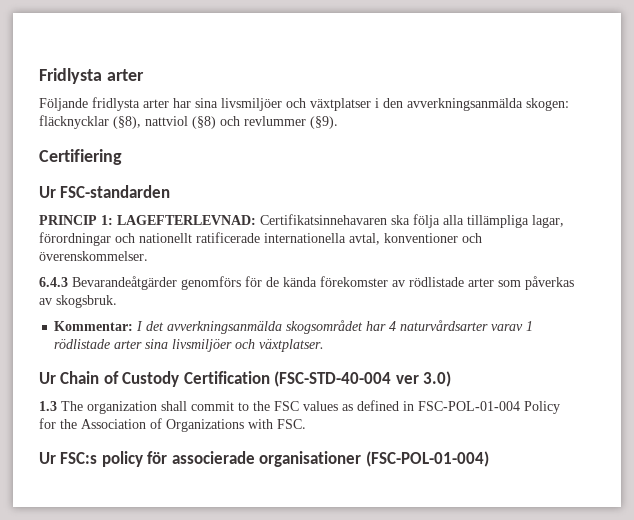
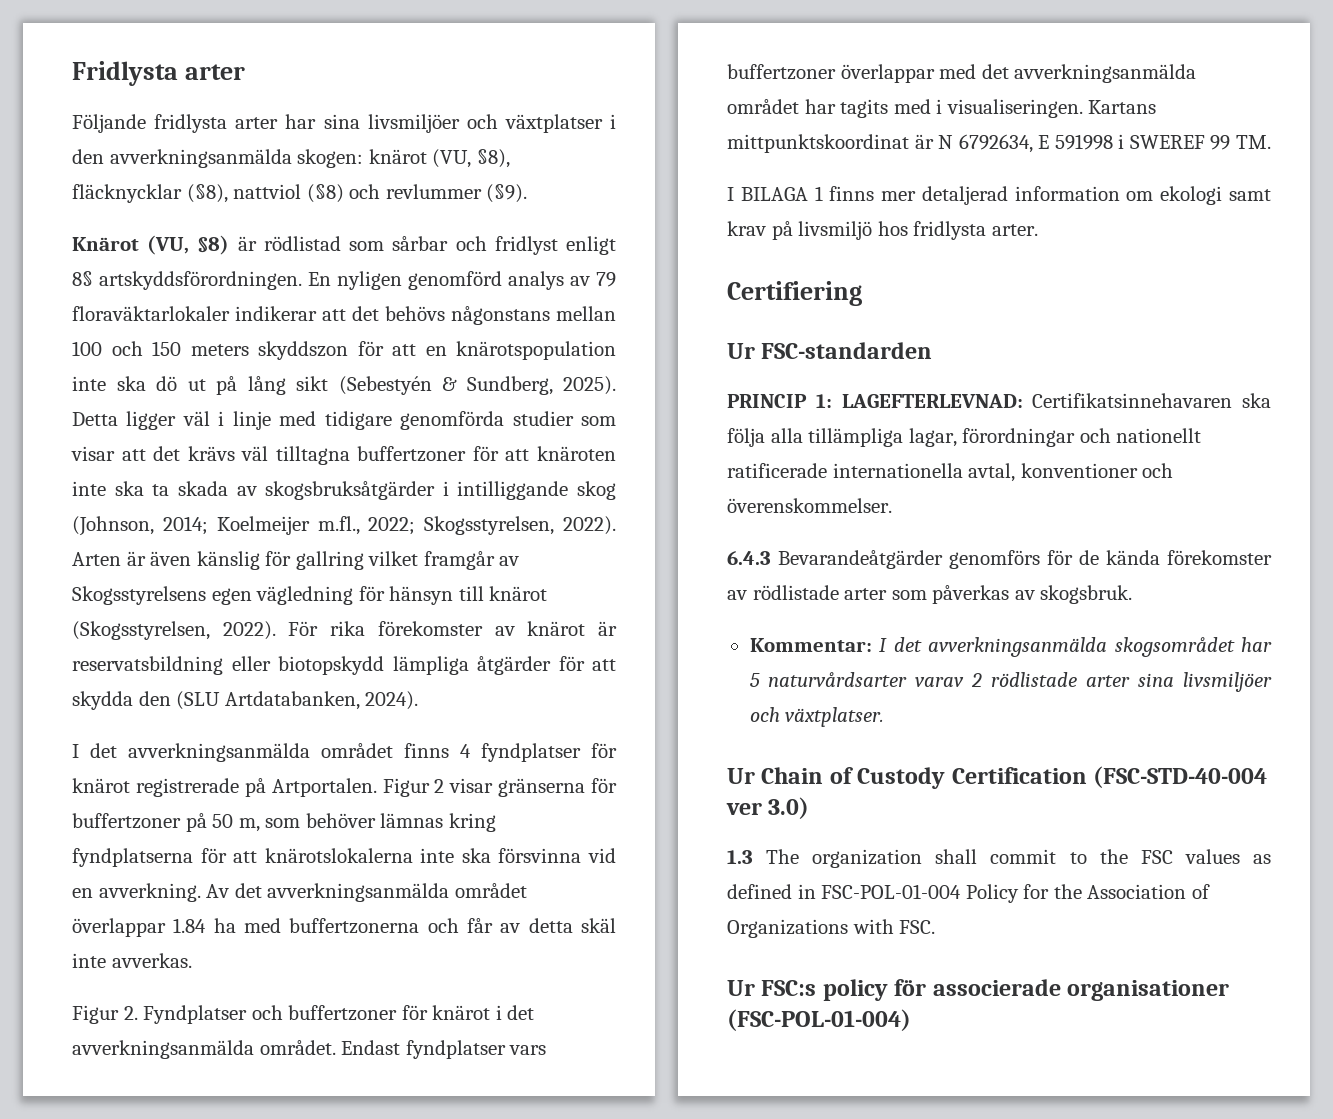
- Följande fridlysta arter har sina livsmiljöer och växtplatser i den avverkningsanmälda skogen: fläcknycklar (§8), nattviol (§8) och revlummer (§9).
+ Följande fridlysta arter har sina livsmiljöer och växtplatser i den avverkningsanmälda skogen: knärot (VU, §8), fläcknycklar (§8), nattviol (§8) och revlummer (§9).
+ Knärot (VU, §8) är rödlistad som sårbar och fridlyst enligt 8§ artskyddsförordningen. En nyligen genomförd analys av 79 floraväktarlokaler indikerar att det behövs någonstans mellan 100 och 150 meters skyddszon för att en knärotspopulation inte ska dö ut på lång sikt (Sebestyén & Sundberg, 2025). Detta ligger väl i linje med tidigare genomförda studier som visar att det krävs väl tilltagna buffertzoner för att knäroten inte ska ta skada av skogsbruksåtgärder i intilliggande skog (Johnson, 2014; Koelmeijer m.fl., 2022; Skogsstyrelsen, 2022). Arten är även känslig för gallring vilket framgår av Skogsstyrelsens egen vägledning för hänsyn till knärot (Skogsstyrelsen, 2022). För rika förekomster av knärot är reservatsbildning eller biotopskydd lämpliga åtgärder för att skydda den (SLU Artdatabanken, 2024).
+ I det avverkningsanmälda området finns 4 fyndplatser för knärot registrerade på Artportalen. Figur 2 visar gränserna för buffertzoner på 50 m, som behöver lämnas kring fyndplatserna för att knärotslokalerna inte ska försvinna vid en avverkning. Av det avverkningsanmälda området överlappar 1.84 ha med buffertzonerna och får av detta skäl inte avverkas.
+ Figur 2. Fyndplatser och buffertzoner för knärot i det avverkningsanmälda området. Endast fyndplatser vars buffertzoner överlappar med det avverkningsanmälda området har tagits med i visualiseringen. Kartans mittpunktskoordinat är N 6792634, E 591998 i SWEREF 99 TM.
+ I BILAGA 1 finns mer detaljerad information om ekologi samt krav på livsmiljö hos fridlysta arter.
- Kommentar: I det avverkningsanmälda skogsområdet har 4 naturvårdsarter varav 1 rödlistade arter sina livsmiljöer och växtplatser.
+ Kommentar: I det avverkningsanmälda skogsområdet har 5 naturvårdsarter varav 2 rödlistade arter sina livsmiljöer och växtplatser.

